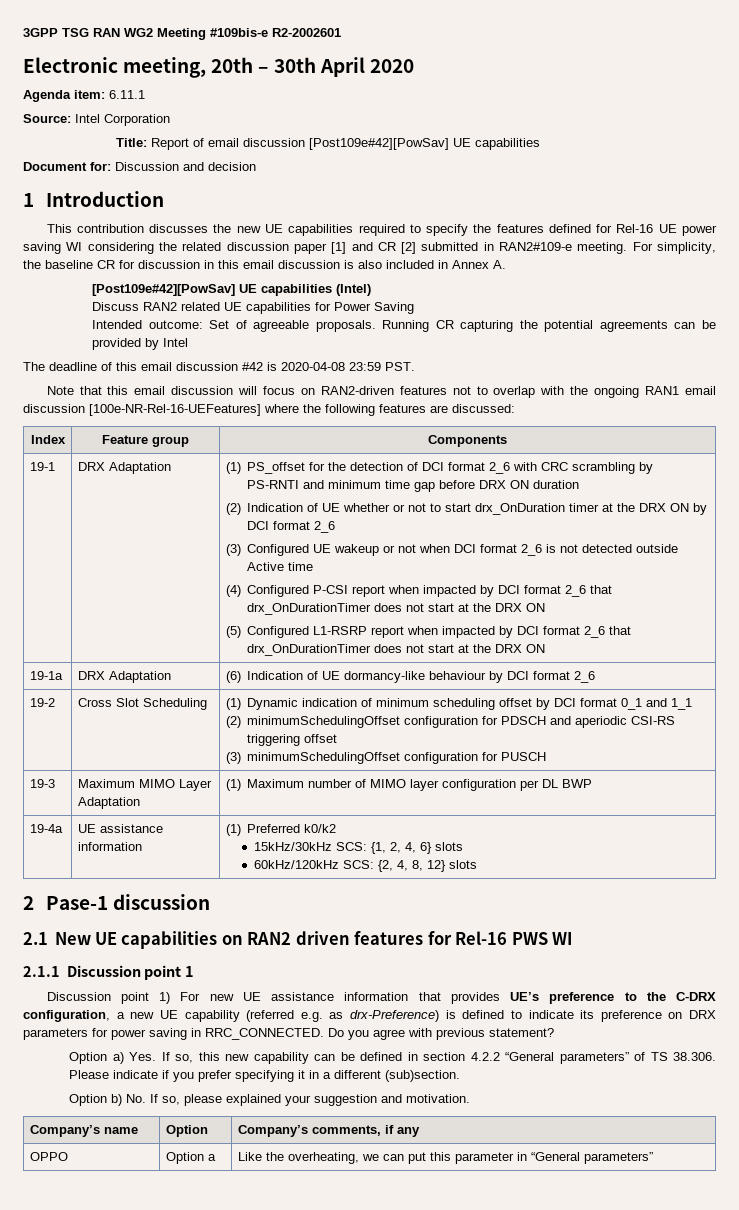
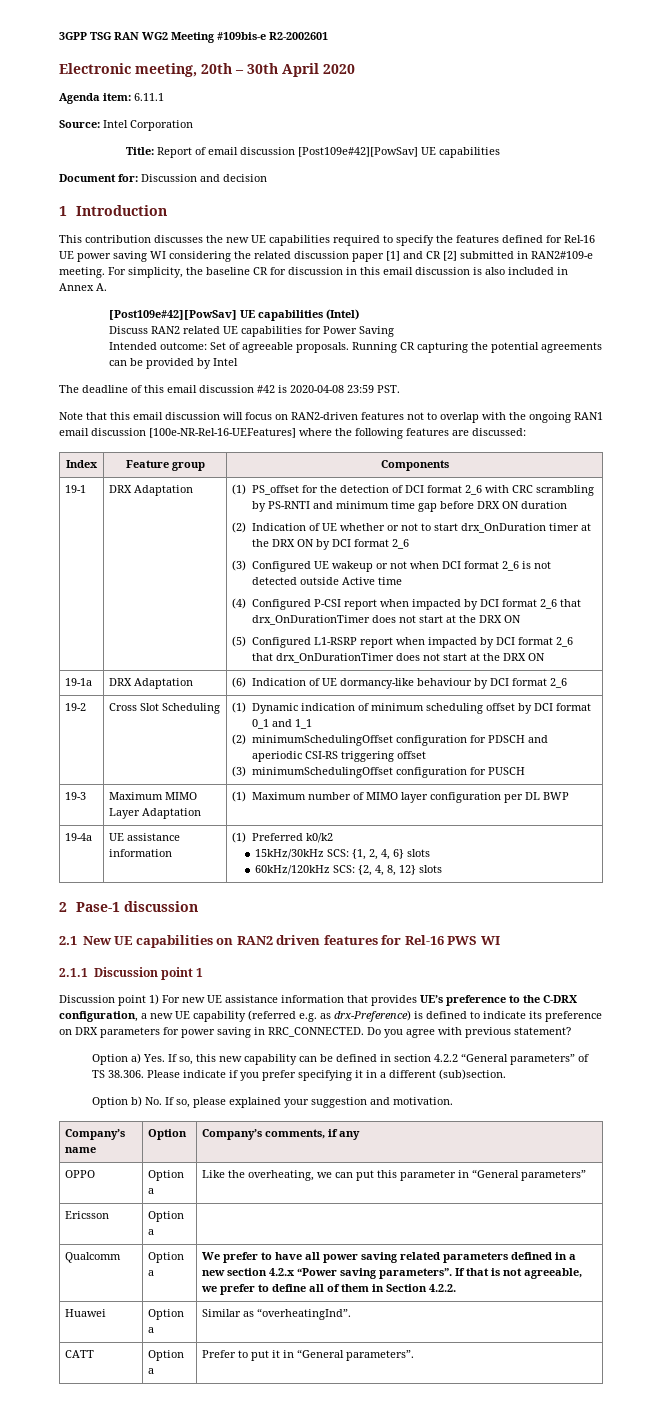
+ Ericsson | Option a |
+ Qualcomm | Option a | We prefer to have all power saving related parameters defined in a new section 4.2.x “Power saving parameters”. If that is not agreeable, we prefer to define all of them in Section 4.2.2.
+ Huawei | Option a | Similar as “overheatingInd”.
+ CATT | Option a | Prefer to put it in “General parameters”.

